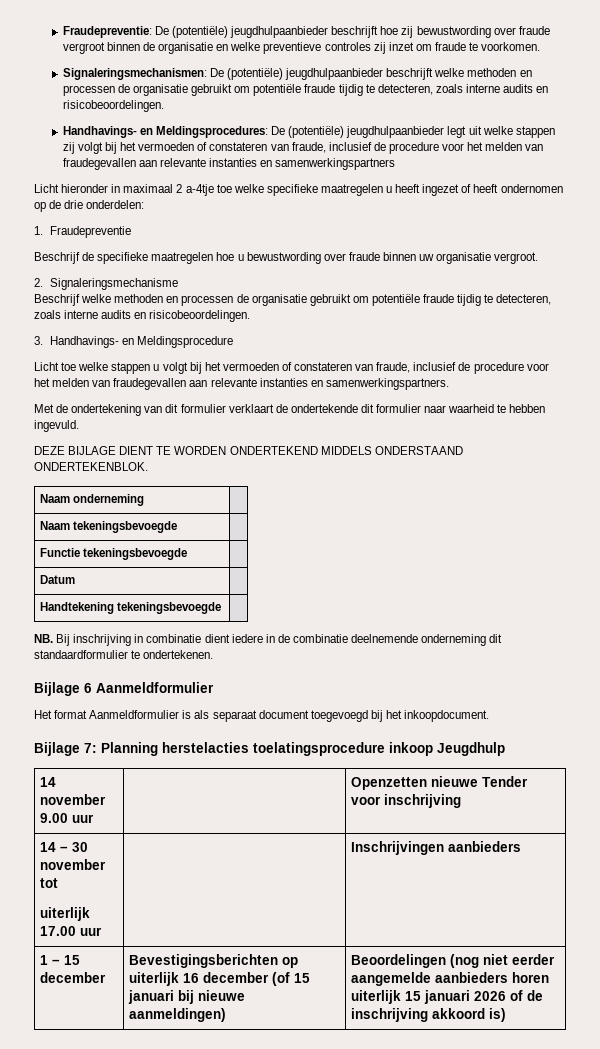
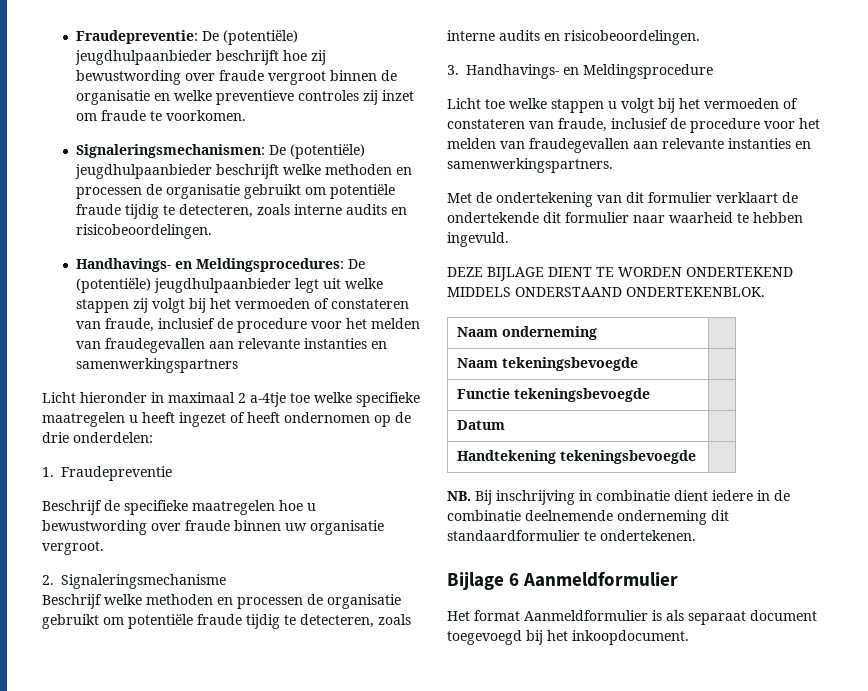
- Bijlage 7: Planning herstelacties toelatingsprocedure inkoop Jeugdhulp
- 14 november 9.00 uur | | Openzetten nieuwe Tender voor inschrijving
- 14 – 30 november tot
- uiterlijk 17.00 uur | | Inschrijvingen aanbieders
- 1 – 15 december | Bevestigingsberichten op uiterlijk 16 december (of 15 januari bij nieuwe aanmeldingen) | Beoordelingen (nog niet eerder aangemelde aanbieders horen uiterlijk 15 januari 2026 of de inschrijving akkoord is)

